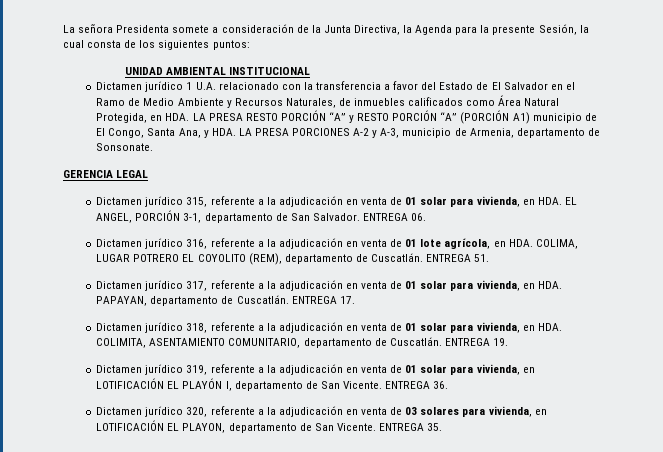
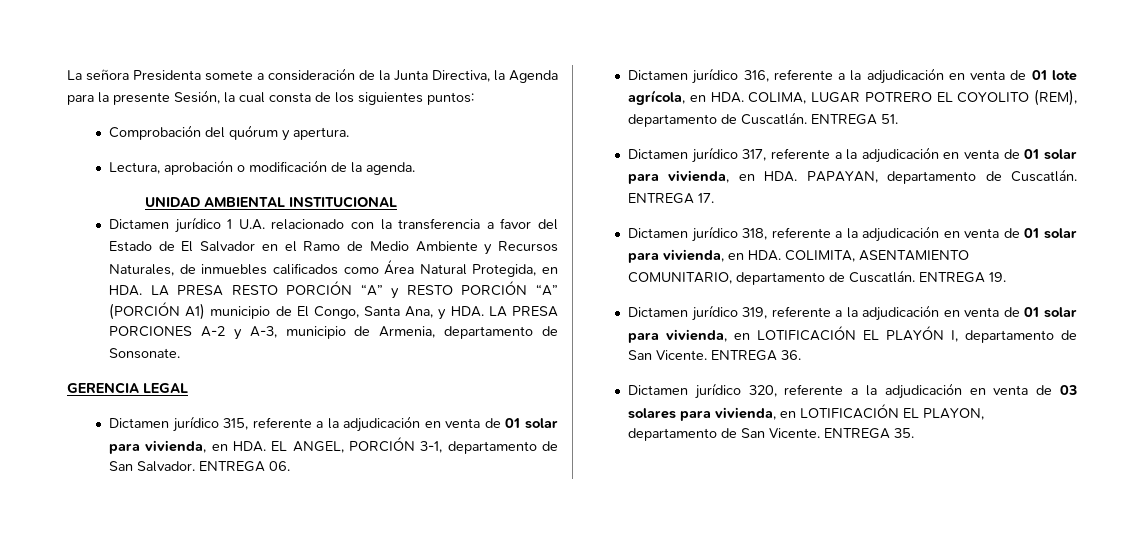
+ Comprobación del quórum y apertura.
+ Lectura, aprobación o modificación de la agenda.

